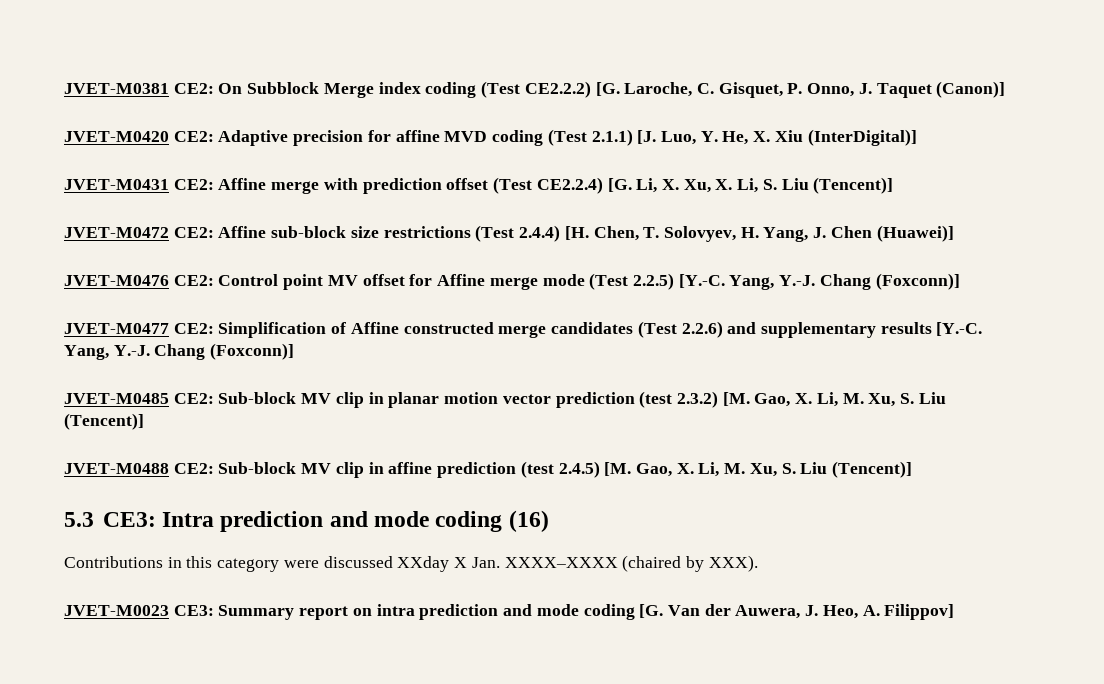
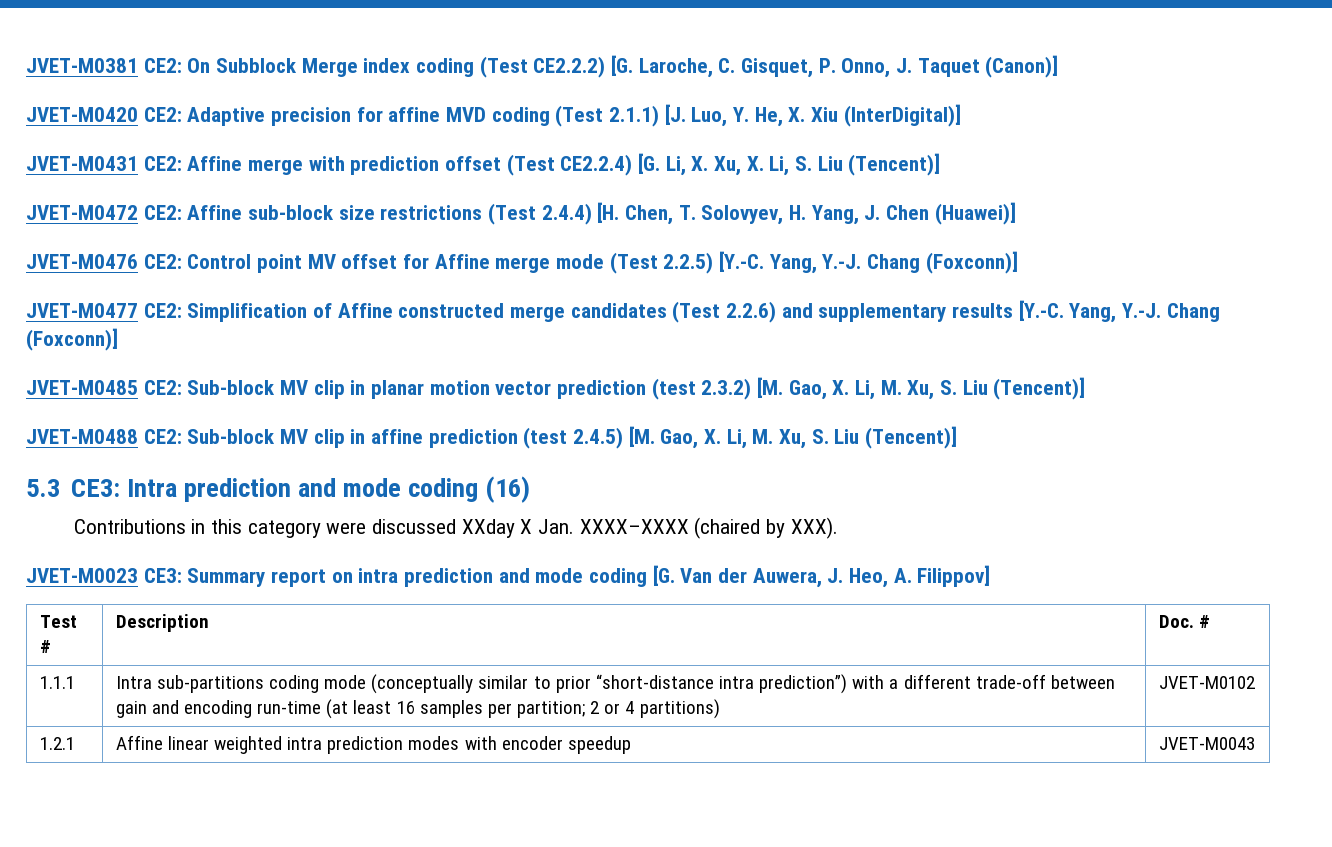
+ Test # | Description | Doc. #
+ 1.1.1 | Intra sub-partitions coding mode (conceptually similar to prior “short-distance intra prediction”) with a different trade-off between gain and encoding run-time (at least 16 samples per partition; 2 or 4 partitions) | JVET-M0102
+ 1.2.1 | Affine linear weighted intra prediction modes with encoder speedup | JVET-M0043

